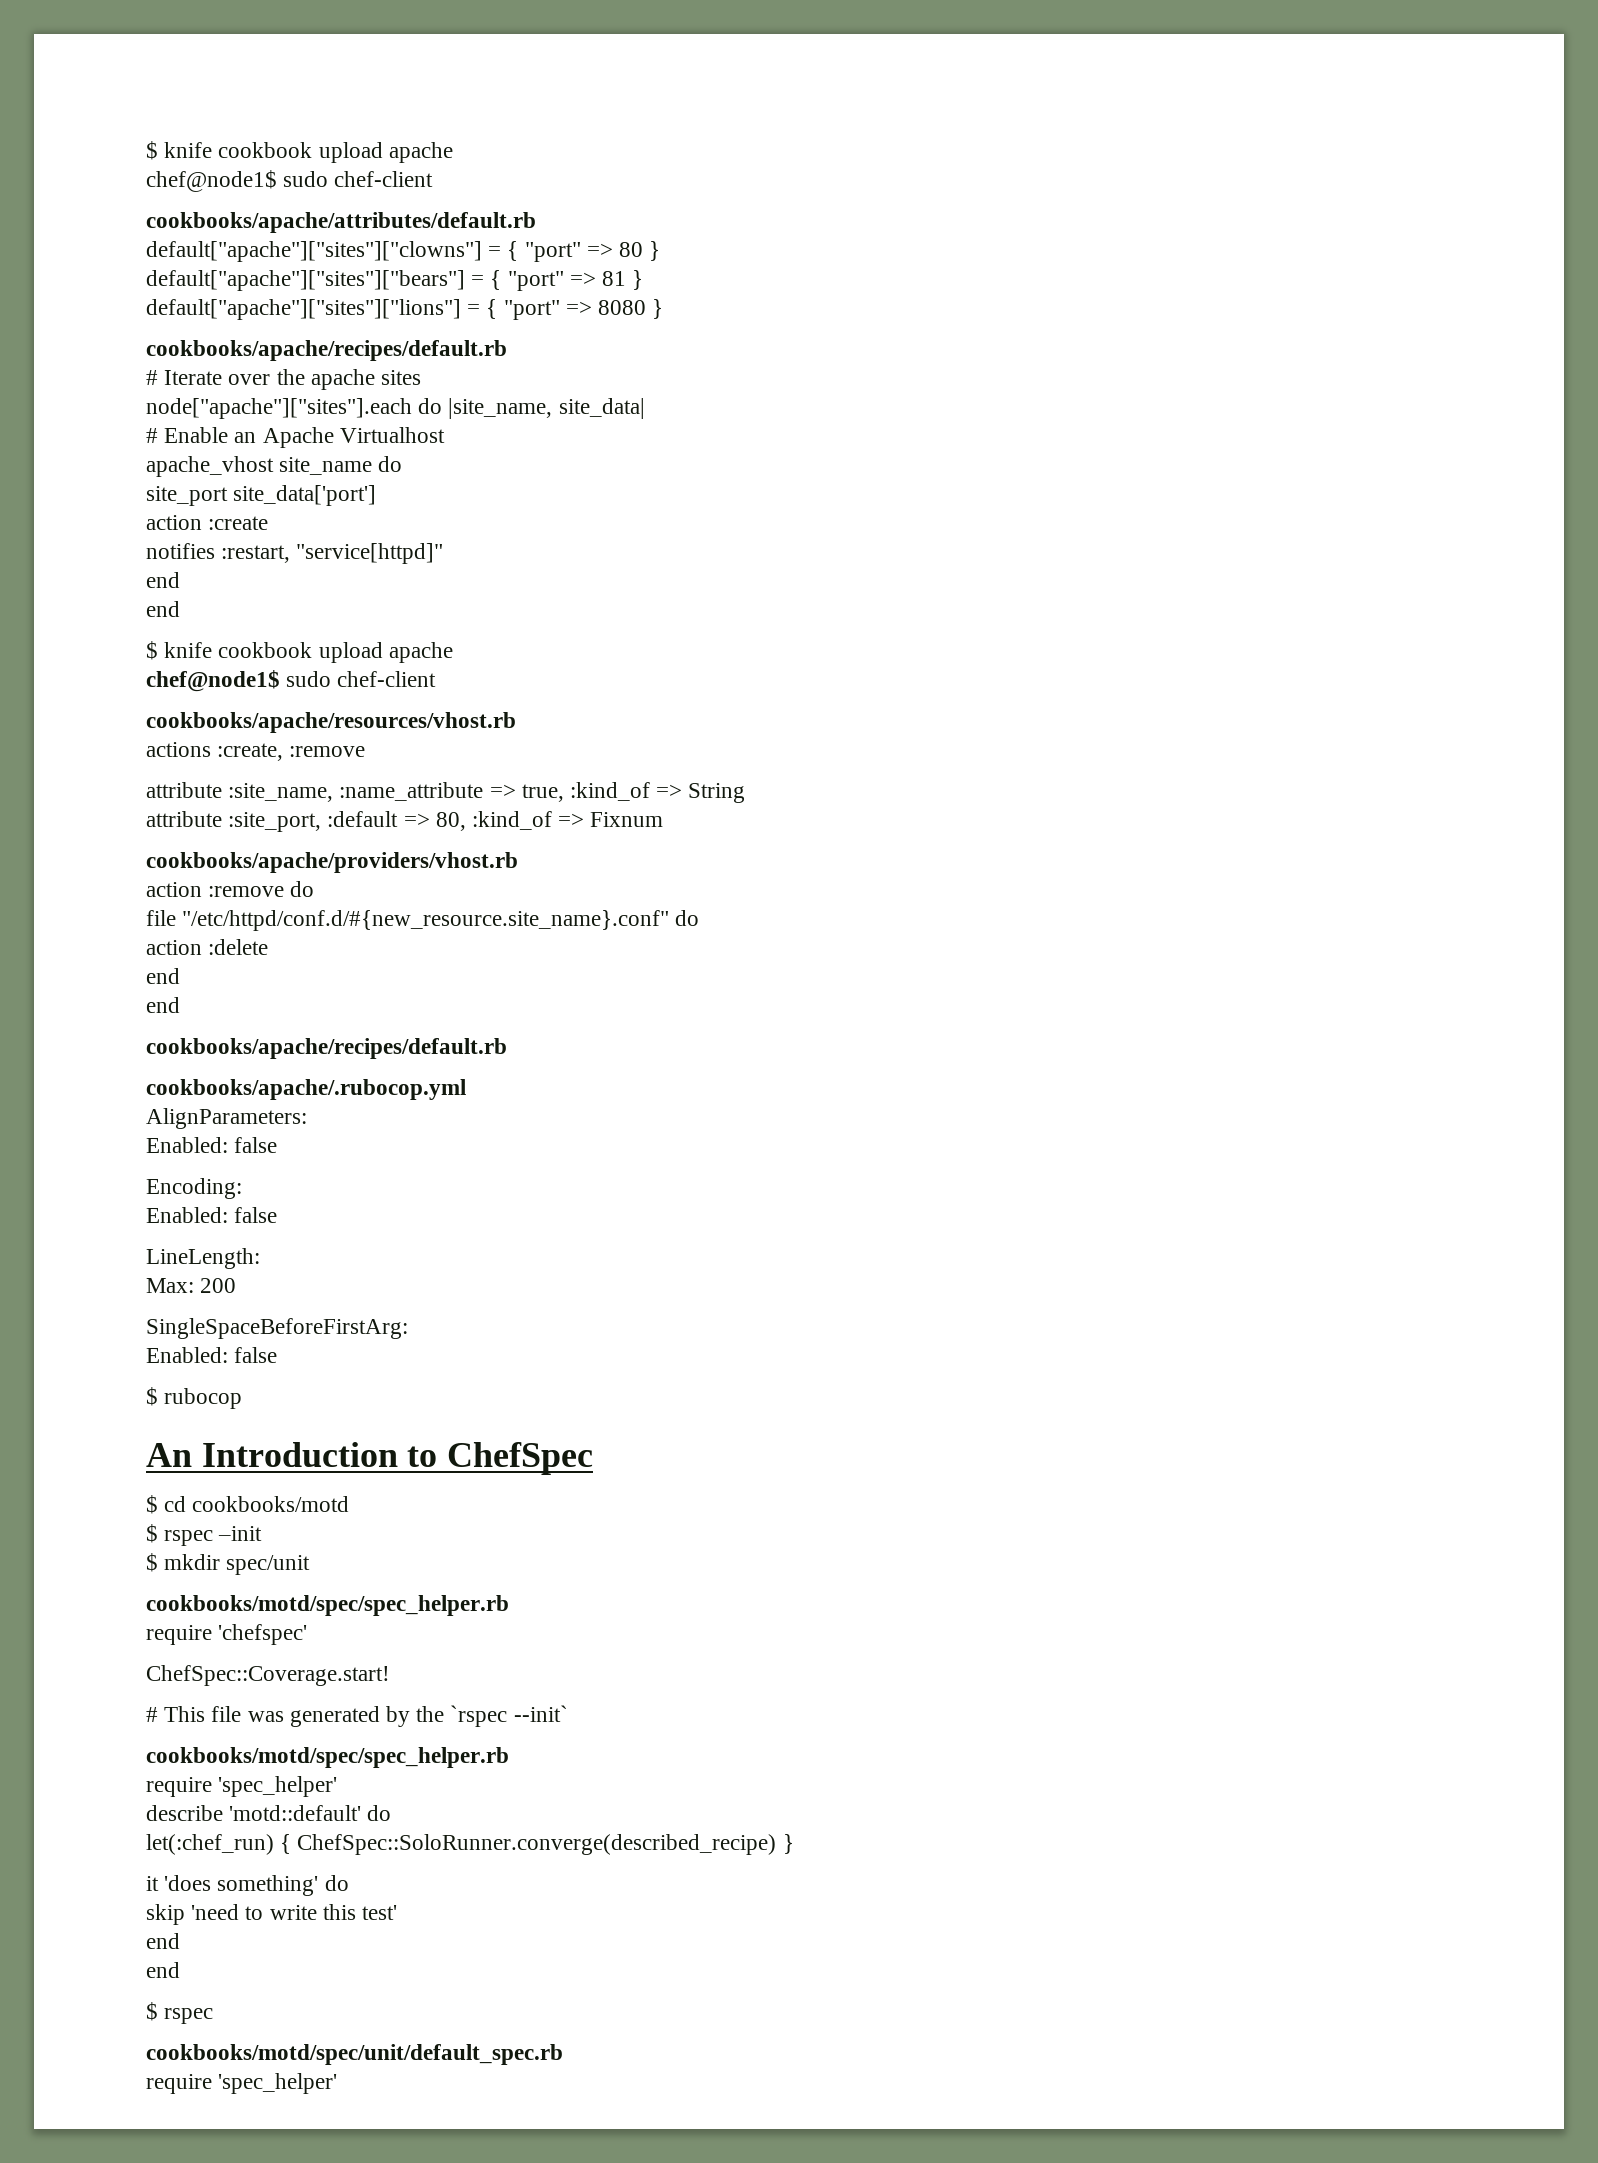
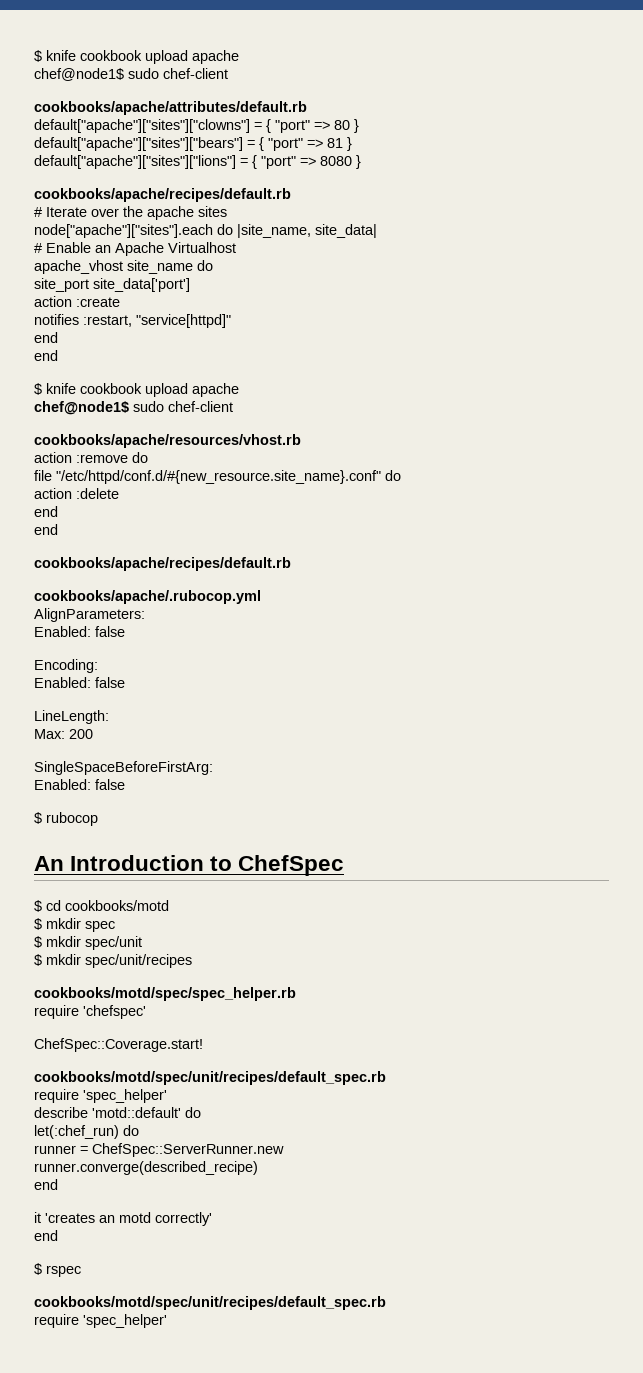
- actions :create, :remove
- attribute :site_name, :name_attribute => true, :kind_of => String
- attribute :site_port, :default => 80, :kind_of => Fixnum
- cookbooks/apache/providers/vhost.rb
- $ rspec –init
+ $ mkdir spec
+ $ mkdir spec/unit/recipes
  ChefSpec::Coverage.start!
- # This file was generated by the `rspec --init`
- cookbooks/motd/spec/spec_helper.rb
+ cookbooks/motd/spec/unit/recipes/default_spec.rb
- let(:chef_run) { ChefSpec::SoloRunner.converge(described_recipe) }
- it 'does something' do
- skip 'need to write this test'
+ let(:chef_run) do
+ runner = ChefSpec::ServerRunner.new
+ runner.converge(described_recipe)
  end
+ it 'creates an motd correctly'
  end
  $ rspec
- cookbooks/motd/spec/unit/default_spec.rb
+ cookbooks/motd/spec/unit/recipes/default_spec.rb

